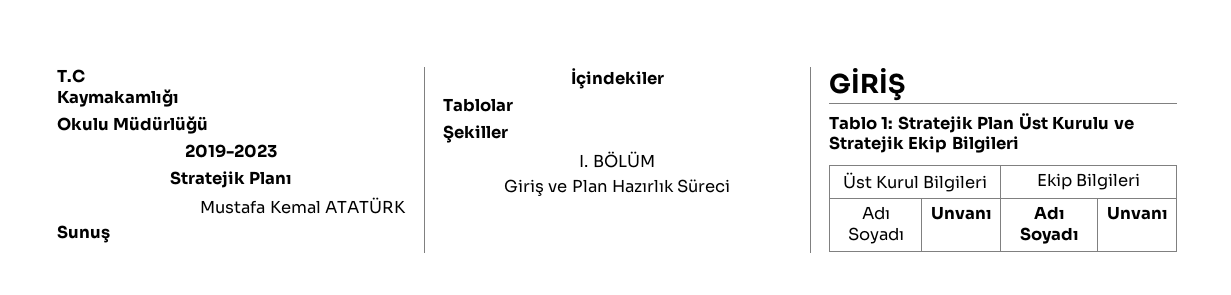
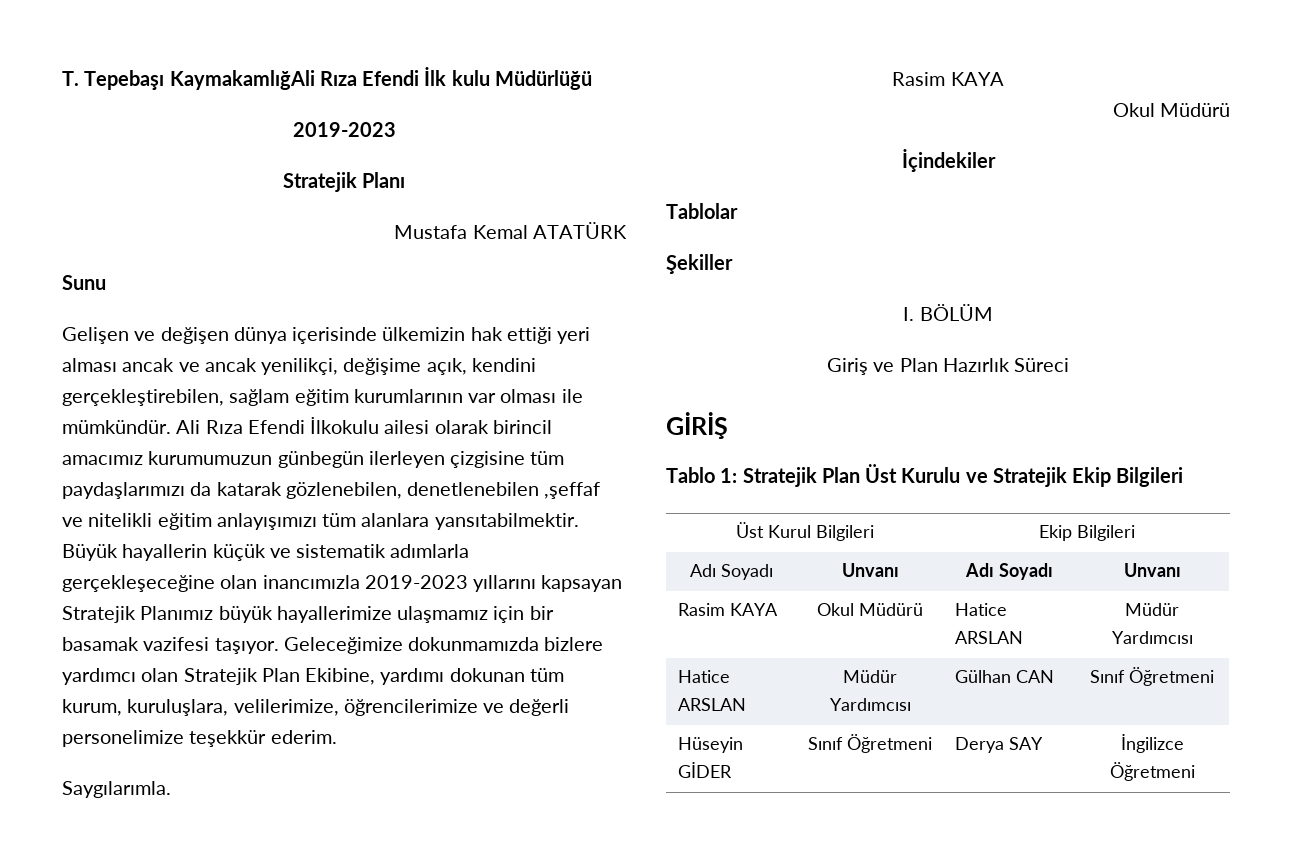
- T.C
- Kaymakamlığı
- Okulu Müdürlüğü
+ T. Tepebaşı KaymakamlığAli Rıza Efendi İlk kulu Müdürlüğü
- Sunuş
+ Sunu
+ Gelişen ve değişen dünya içerisinde ülkemizin hak ettiği yeri alması ancak ve ancak yenilikçi, değişime açık, kendini gerçekleştirebilen, sağlam eğitim kurumlarının var olması ile mümkündür. Ali Rıza Efendi İlkokulu ailesi olarak birincil amacımız kurumumuzun günbegün ilerleyen çizgisine tüm paydaşlarımızı da katarak gözlenebilen, denetlenebilen ,şeffaf ve nitelikli eğitim anlayışımızı tüm alanlara yansıtabilmektir. Büyük hayallerin küçük ve sistematik adımlarla gerçekleşeceğine olan inancımızla 2019-2023 yıllarını kapsayan Stratejik Planımız büyük hayallerimize ulaşmamız için bir basamak vazifesi taşıyor. Geleceğimize dokunmamızda bizlere yardımcı olan Stratejik Plan Ekibine, yardımı dokunan tüm kurum, kuruluşlara, velilerimize, öğrencilerimize ve değerli personelimize teşekkür ederim.
+ Saygılarımla.
+ Rasim KAYA
+ Okul Müdürü
+ Rasim KAYA | Okul Müdürü | Hatice ARSLAN | Müdür Yardımcısı
+ Hatice ARSLAN | Müdür Yardımcısı | Gülhan CAN | Sınıf Öğretmeni
+ Hüseyin GİDER | Sınıf Öğretmeni | Derya SAY | İngilizce Öğretmeni

